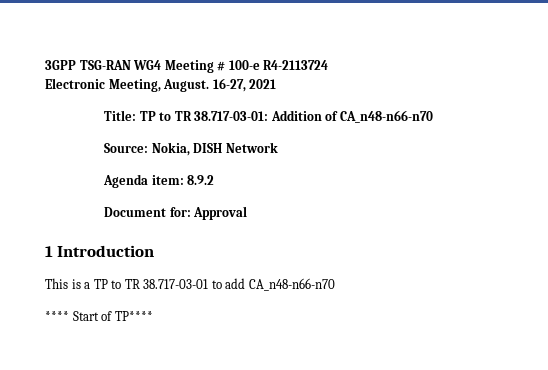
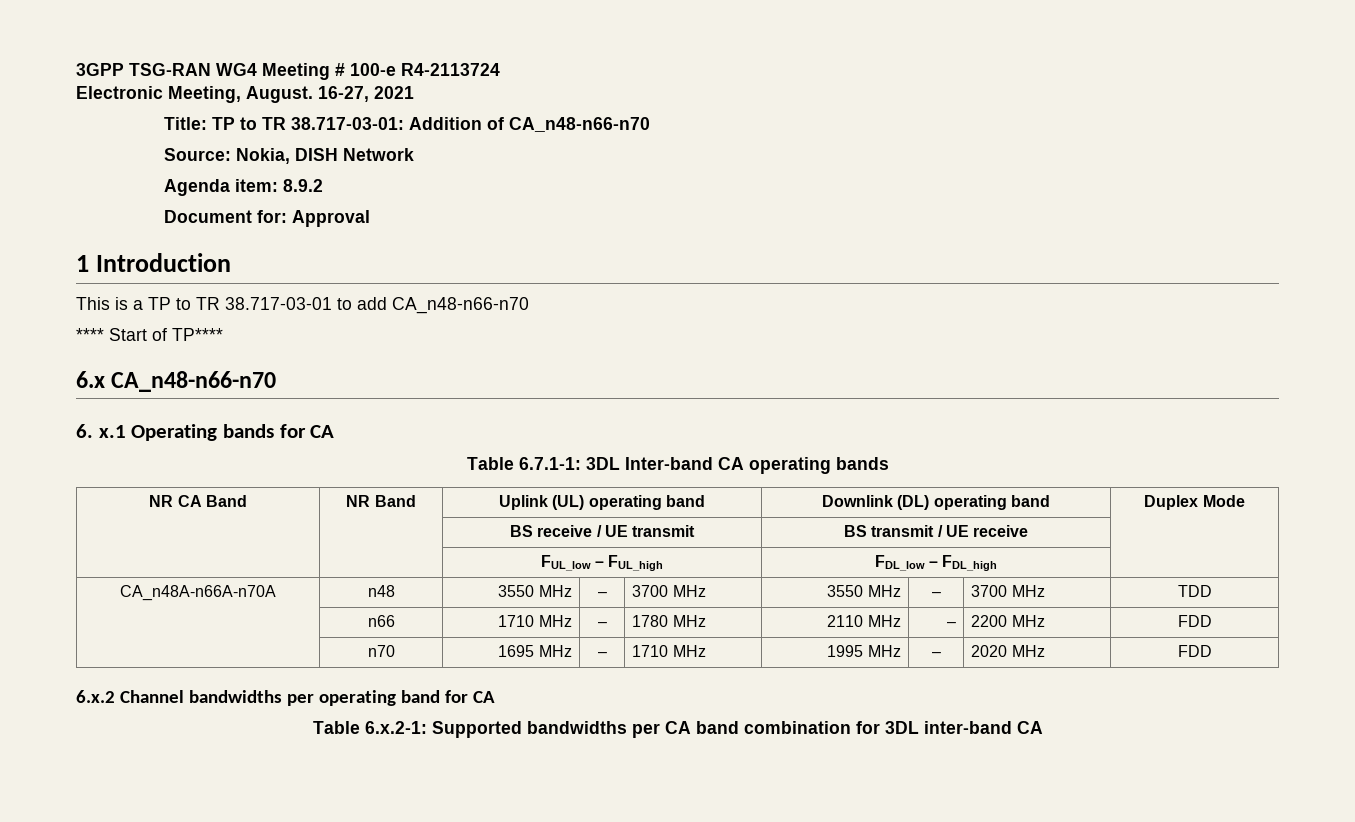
+ 6.x CA_n48-n66-n70
+ 6. x.1 Operating bands for CA
+ Table 6.7.1-1: 3DL Inter-band CA operating bands
+ NR CA Band | NR Band | Uplink (UL) operating band | Downlink (DL) operating band | Duplex Mode
+ | | BS receive / UE transmit | BS transmit / UE receive |
+ | | FUL_low – FUL_high | FDL_low – FDL_high |
+ CA_n48A-n66A-n70A | n48 | 3550 MHz | – | 3700 MHz | 3550 MHz | – | 3700 MHz | TDD
+ | n66 | 1710 MHz | – | 1780 MHz | 2110 MHz | – | 2200 MHz | FDD
+ | n70 | 1695 MHz | – | 1710 MHz | 1995 MHz | – | 2020 MHz | FDD
+ 6.x.2 Channel bandwidths per operating band for CA
+ Table 6.x.2-1: Supported bandwidths per CA band combination for 3DL inter-band CA

